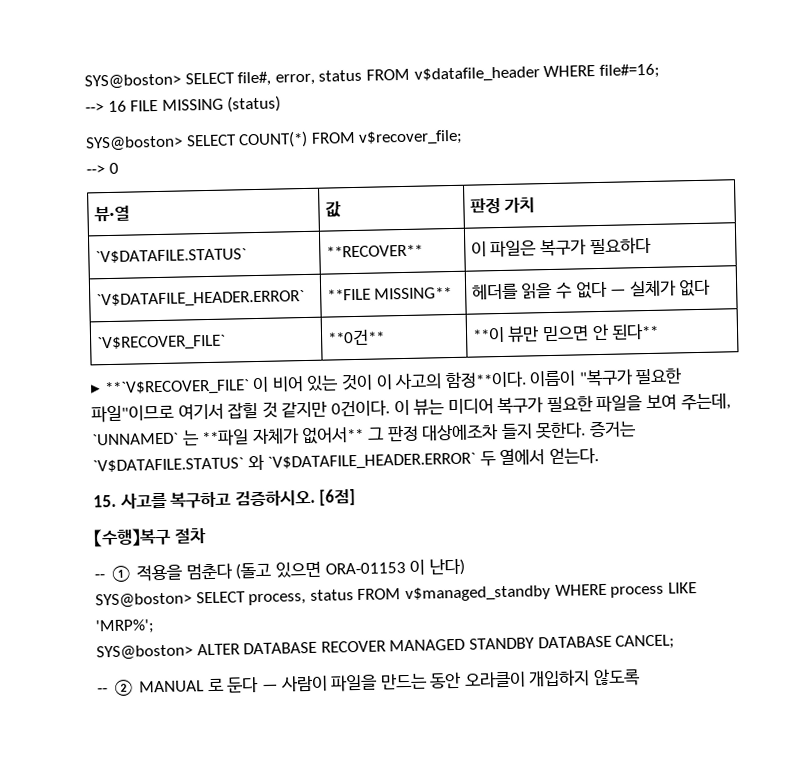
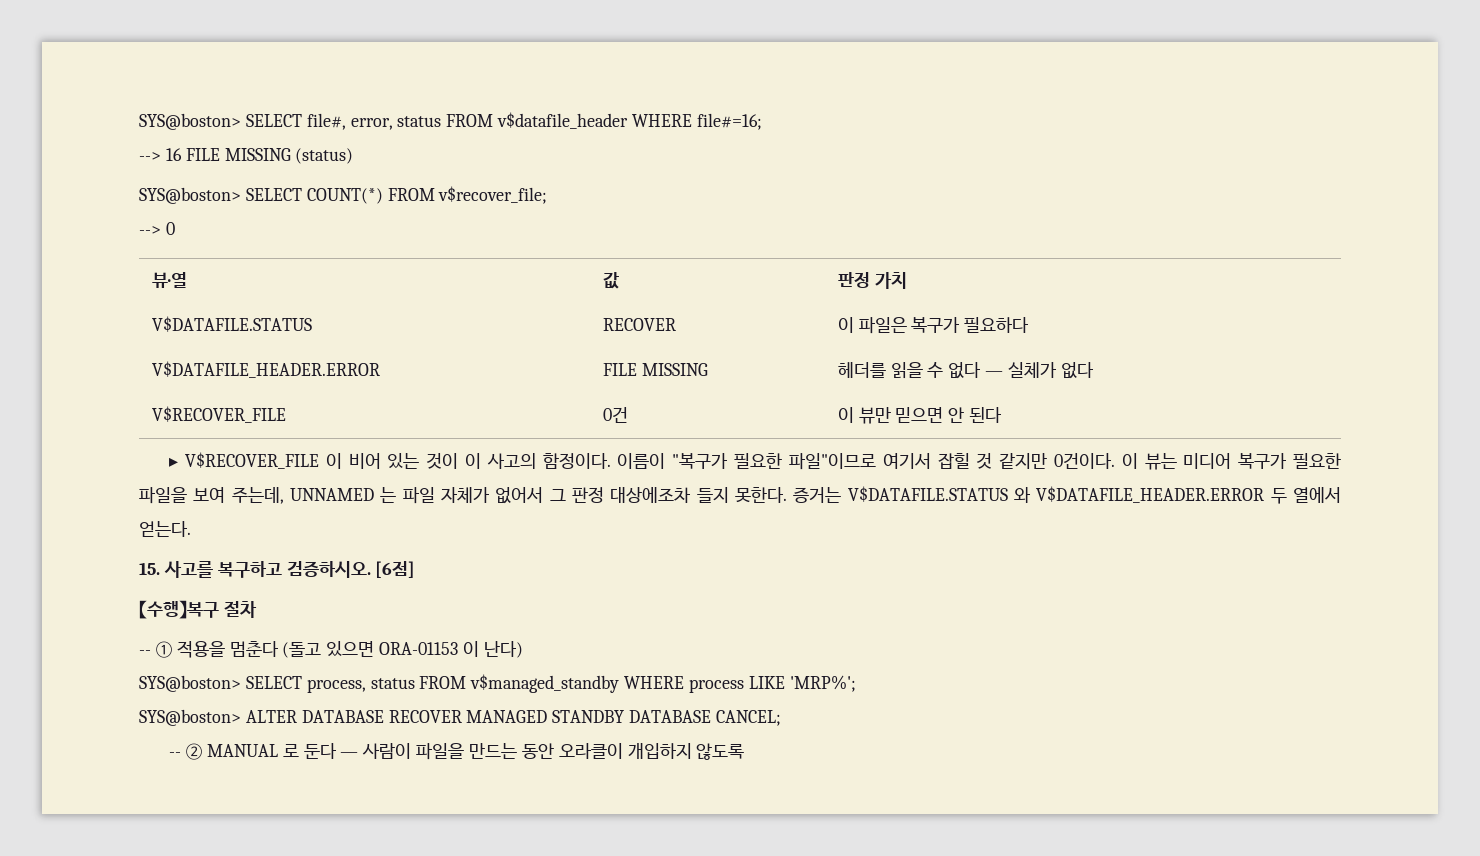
- `V$DATAFILE.STATUS` | **RECOVER** | 이 파일은 복구가 필요하다
+ V$DATAFILE.STATUS | RECOVER | 이 파일은 복구가 필요하다
- `V$DATAFILE_HEADER.ERROR` | **FILE MISSING** | 헤더를 읽을 수 없다 — 실체가 없다
+ V$DATAFILE_HEADER.ERROR | FILE MISSING | 헤더를 읽을 수 없다 — 실체가 없다
- `V$RECOVER_FILE` | **0건** | **이 뷰만 믿으면 안 된다**
+ V$RECOVER_FILE | 0건 | 이 뷰만 믿으면 안 된다
- ▸ **`V$RECOVER_FILE` 이 비어 있는 것이 이 사고의 함정**이다.
+ ▸ V$RECOVER_FILE 이 비어 있는 것이 이 사고의 함정이다.
- 이 뷰는 미디어 복구가 필요한 파일을 보여 주는데, `UNNAMED` 는 **파일 자체가 없어서** 그 판정 대상에조차 들지 못한다.
+ 이 뷰는 미디어 복구가 필요한 파일을 보여 주는데, UNNAMED 는 파일 자체가 없어서 그 판정 대상에조차 들지 못한다.
- 증거는 `V$DATAFILE.STATUS` 와 `V$DATAFILE_HEADER.ERROR` 두 열에서 얻는다.
+ 증거는 V$DATAFILE.STATUS 와 V$DATAFILE_HEADER.ERROR 두 열에서 얻는다.

